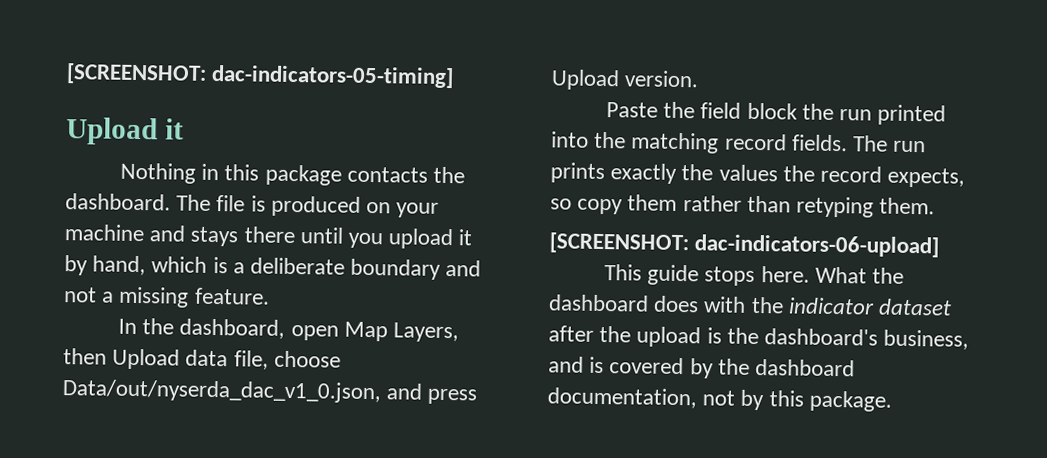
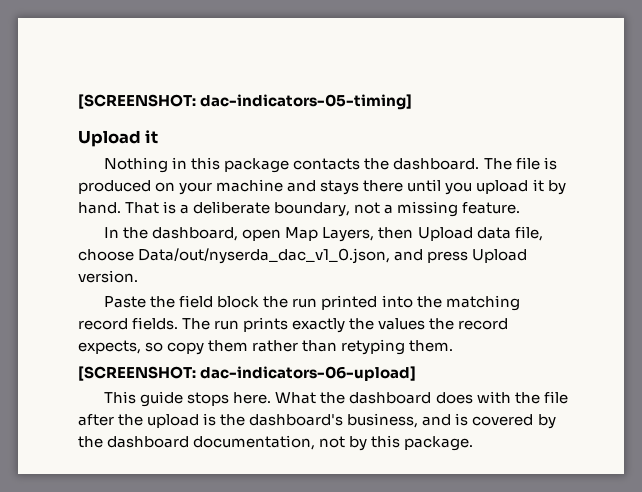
- The file is produced on your machine and stays there until you upload it by hand, which is a deliberate boundary and not a missing feature.
+ The file is produced on your machine and stays there until you upload it by hand. That is a deliberate boundary, not a missing feature.
- What the dashboard does with the indicator dataset after the upload is the dashboard's business, and is covered by the dashboard documentation, not by this package.
+ What the dashboard does with the file after the upload is the dashboard's business, and is covered by the dashboard documentation, not by this package.

